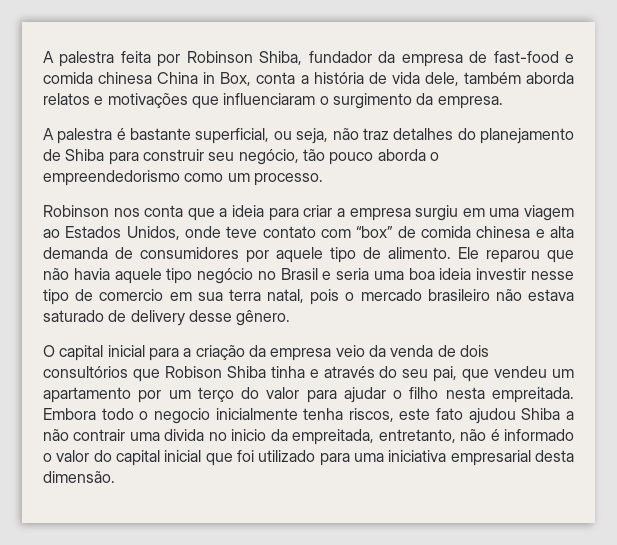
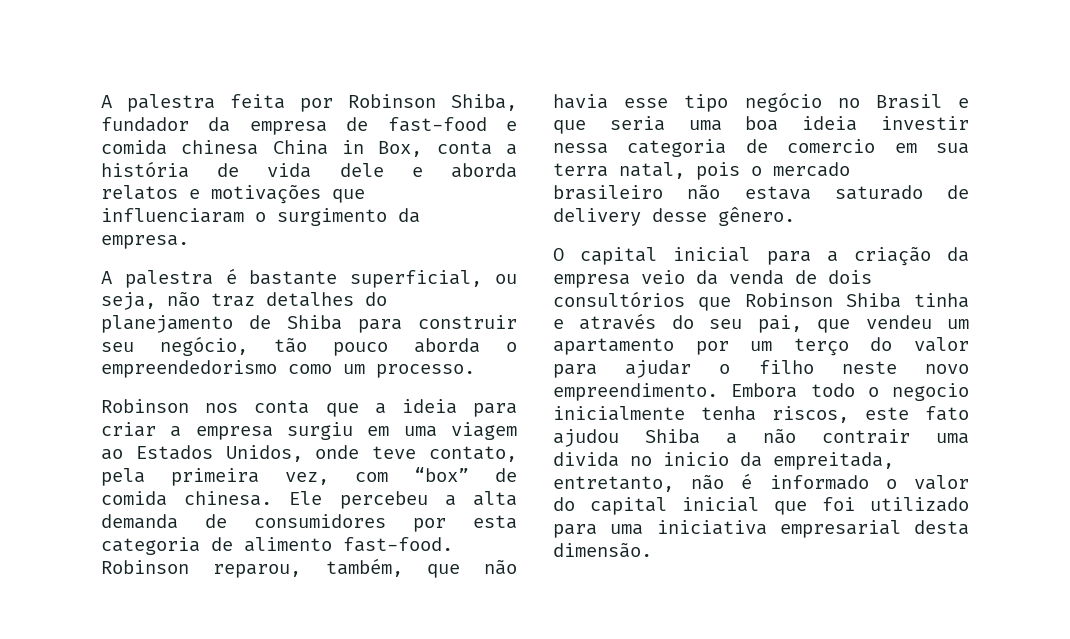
- A palestra feita por Robinson Shiba, fundador da empresa de fast-food e comida chinesa China in Box, conta a história de vida dele, também aborda relatos e motivações que influenciaram o surgimento da empresa.
+ A palestra feita por Robinson Shiba, fundador da empresa de fast-food e comida chinesa China in Box, conta a história de vida dele e aborda relatos e motivações que influenciaram o surgimento da empresa.
- Robinson nos conta que a ideia para criar a empresa surgiu em uma viagem ao Estados Unidos, onde teve contato com “box” de comida chinesa e alta demanda de consumidores por aquele tipo de alimento. Ele reparou que não havia aquele tipo negócio no Brasil e seria uma boa ideia investir nesse tipo de comercio em sua terra natal, pois o mercado brasileiro não estava saturado de delivery desse gênero.
+ Robinson nos conta que a ideia para criar a empresa surgiu em uma viagem ao Estados Unidos, onde teve contato, pela primeira vez, com “box” de comida chinesa. Ele percebeu a alta demanda de consumidores por esta categoria de alimento fast-food. Robinson reparou, também, que não havia esse tipo negócio no Brasil e que seria uma boa ideia investir nessa categoria de comercio em sua terra natal, pois o mercado brasileiro não estava saturado de delivery desse gênero.
- O capital inicial para a criação da empresa veio da venda de dois consultórios que Robison Shiba tinha e através do seu pai, que vendeu um apartamento por um terço do valor para ajudar o filho nesta empreitada.
+ O capital inicial para a criação da empresa veio da venda de dois consultórios que Robinson Shiba tinha e através do seu pai, que vendeu um apartamento por um terço do valor para ajudar o filho neste novo empreendimento.

